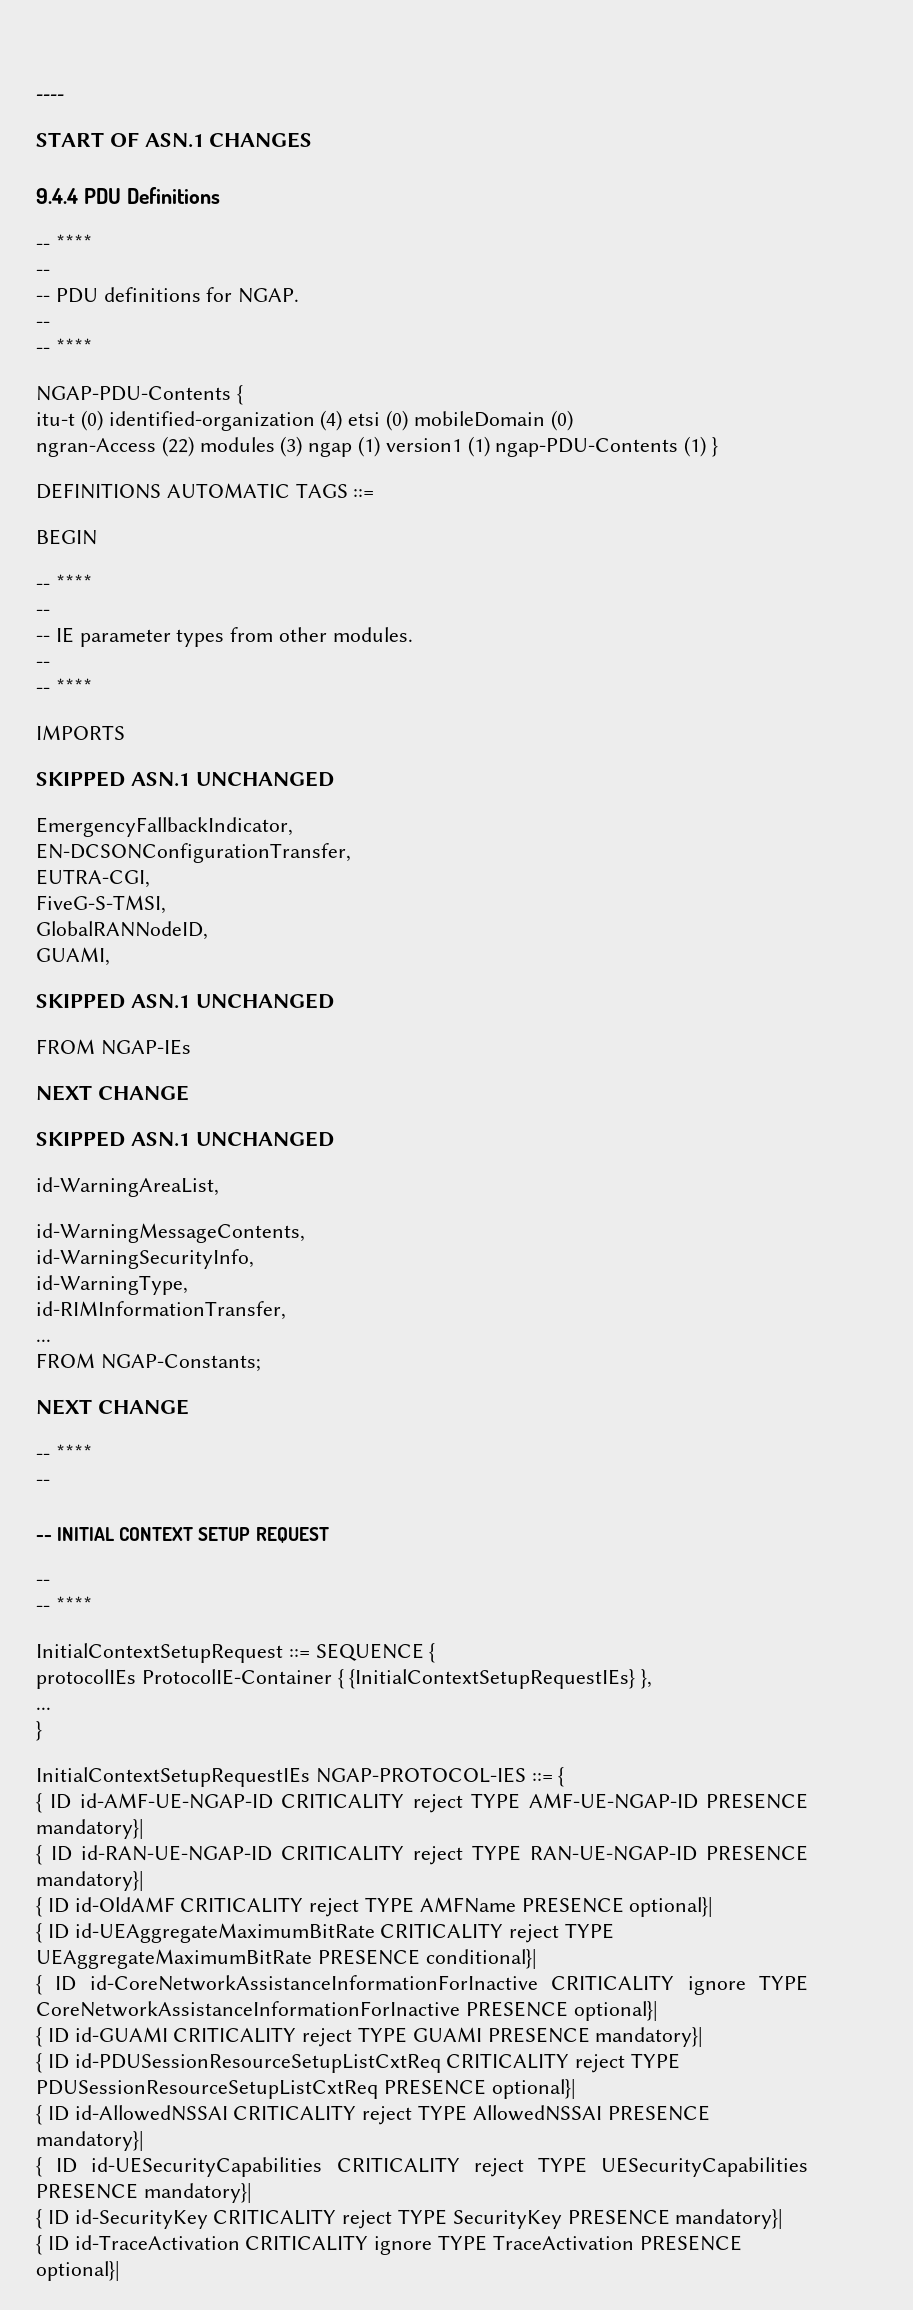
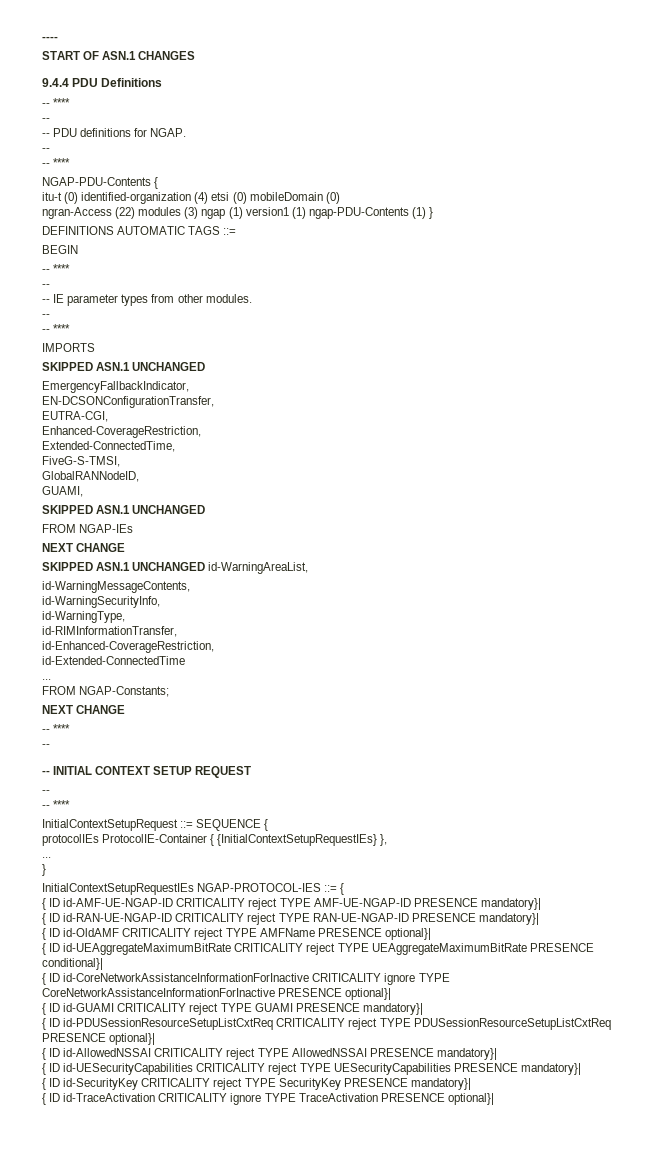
+ Enhanced-CoverageRestriction,
+ Extended-ConnectedTime,
  FROM NGAP-IEs
  NEXT CHANGE
- SKIPPED ASN.1 UNCHANGED
- id-WarningAreaList,
+ SKIPPED ASN.1 UNCHANGED id-WarningAreaList,
+ id-Enhanced-CoverageRestriction,
+ id-Extended-ConnectedTime

